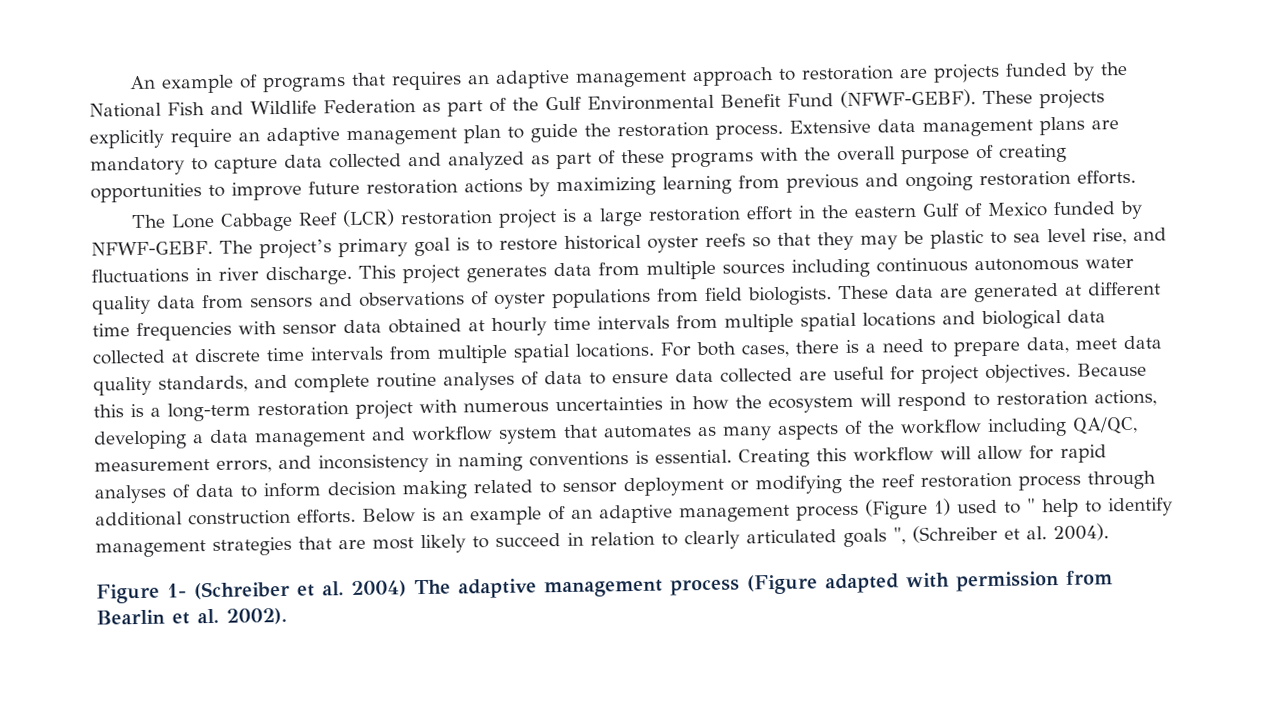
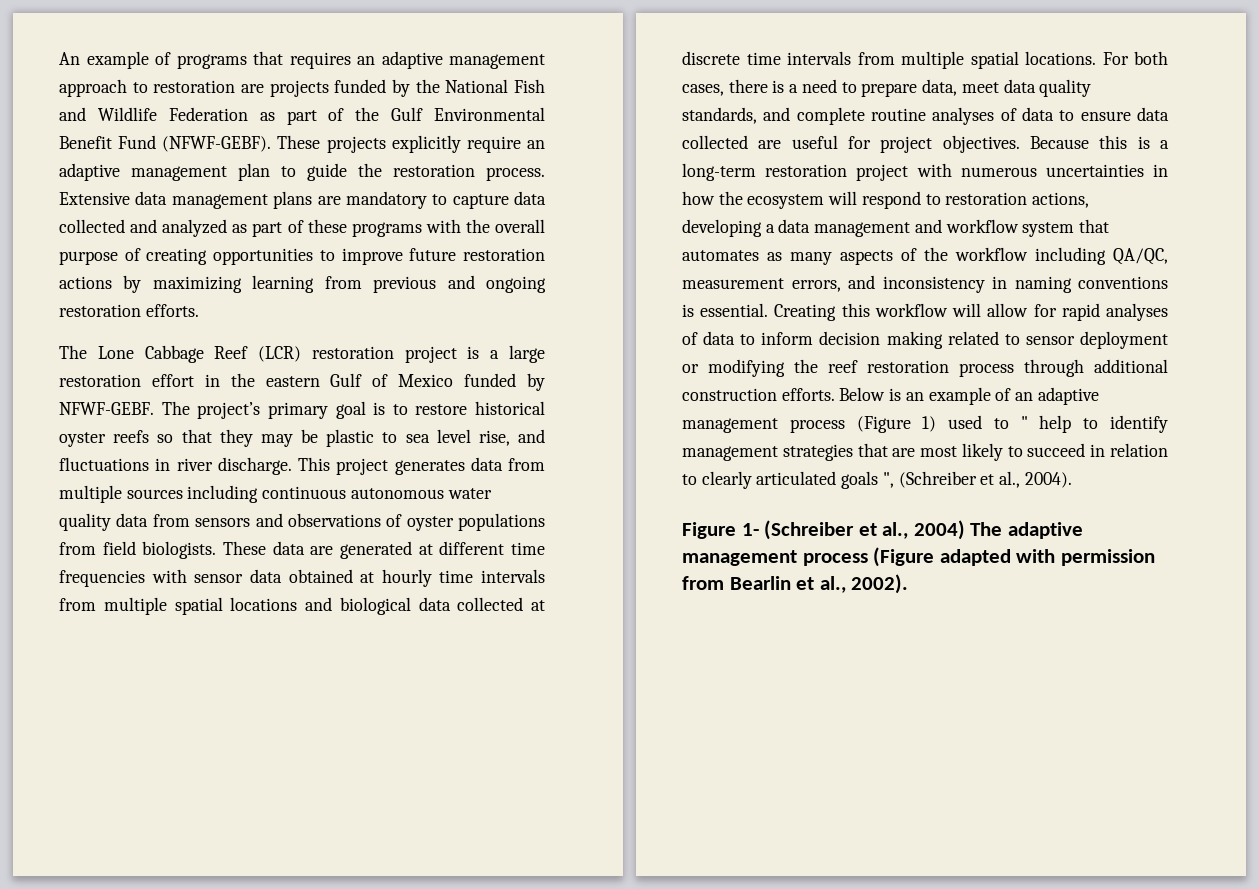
- Below is an example of an adaptive management process (Figure 1) used to " help to identify management strategies that are most likely to succeed in relation to clearly articulated goals ", (Schreiber et al. 2004).
+ Below is an example of an adaptive management process (Figure 1) used to " help to identify management strategies that are most likely to succeed in relation to clearly articulated goals ", (Schreiber et al., 2004).
- Figure 1- (Schreiber et al. 2004) The adaptive management process (Figure adapted with permission from Bearlin et al. 2002).
+ Figure 1- (Schreiber et al., 2004) The adaptive management process (Figure adapted with permission from Bearlin et al., 2002).

